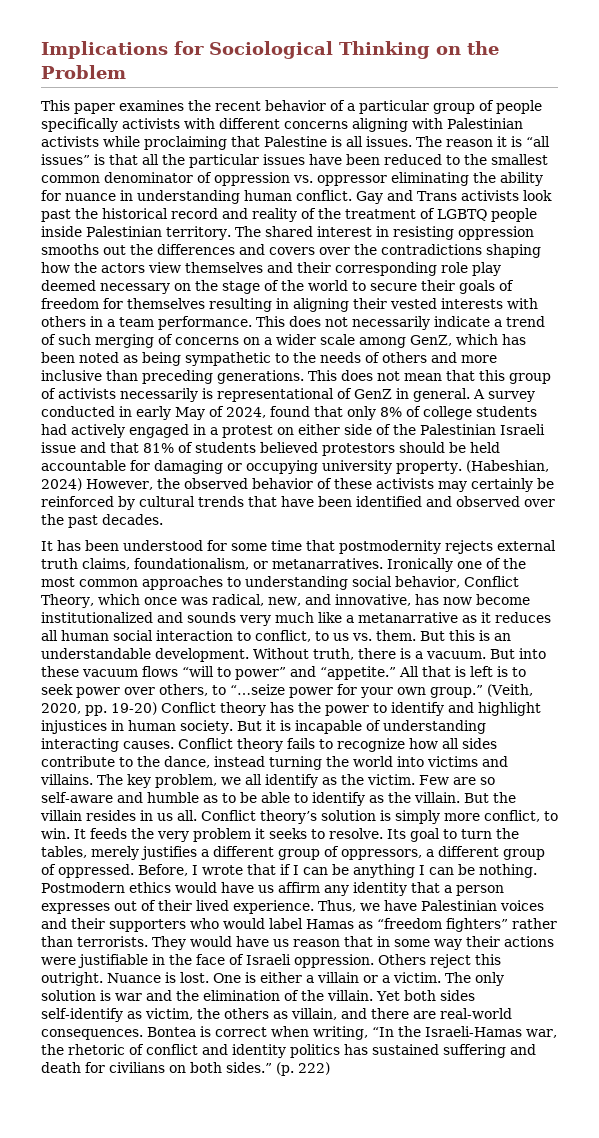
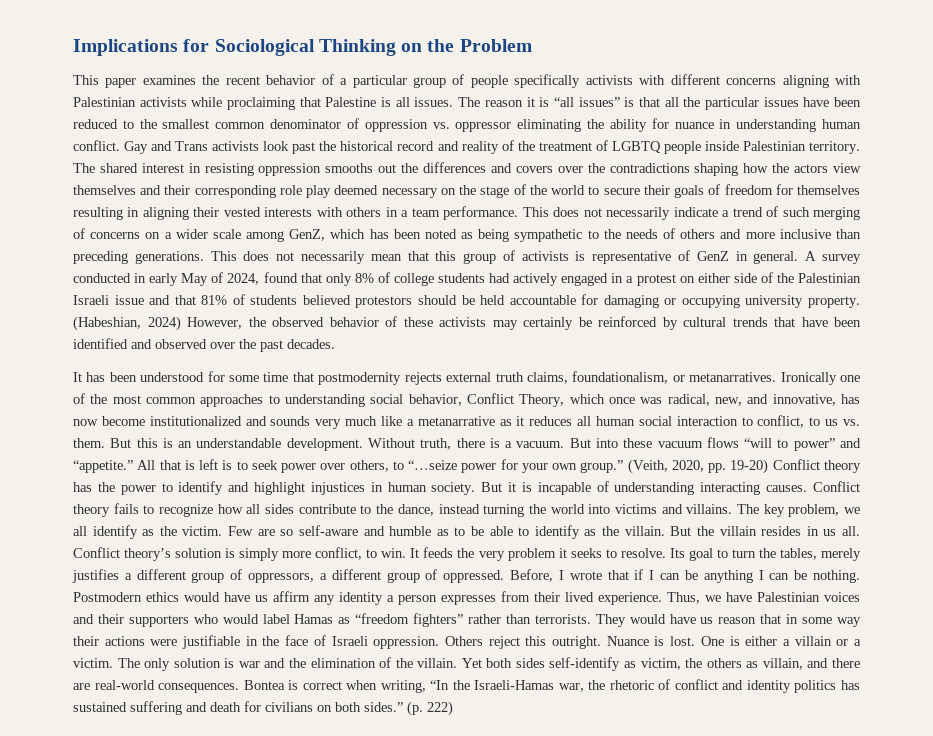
- This does not mean that this group of activists necessarily is representational of GenZ in general.
+ This does not necessarily mean that this group of activists is representative of GenZ in general.
- Postmodern ethics would have us affirm any identity that a person expresses out of their lived experience.
+ Postmodern ethics would have us affirm any identity a person expresses from their lived experience.

